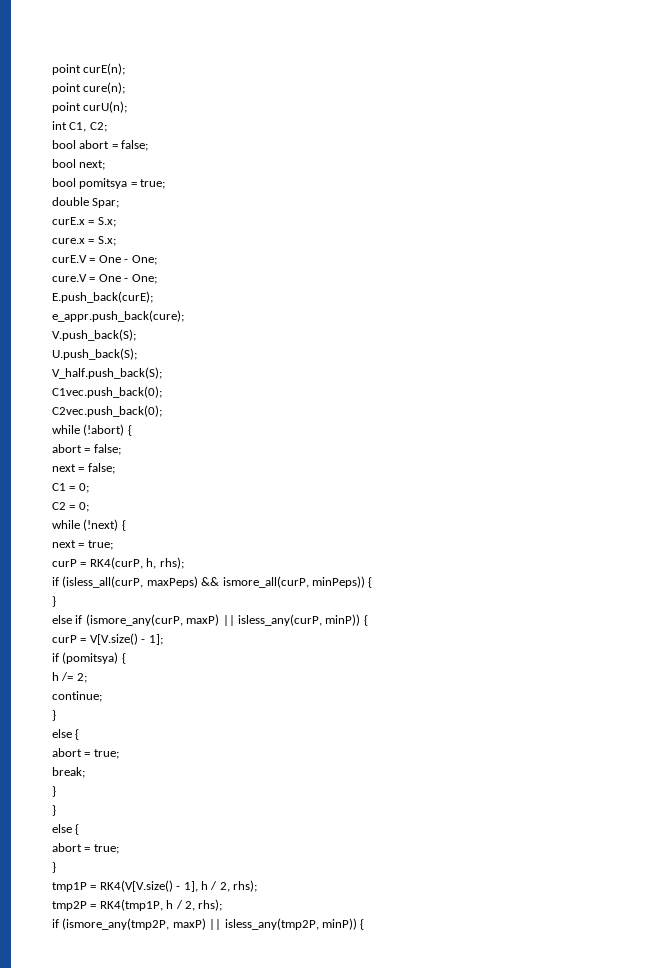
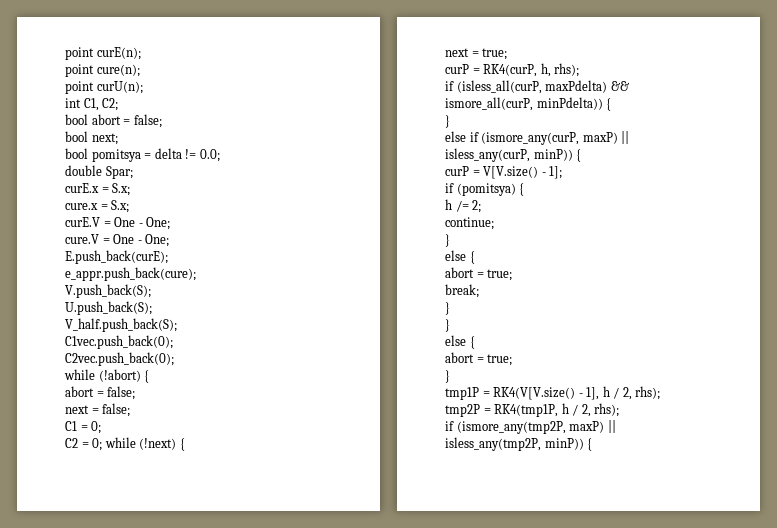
- bool pomitsya = true;
+ bool pomitsya = delta != 0.0;
- C2 = 0;
- while (!next) {
+ C2 = 0; while (!next) {
- if (isless_all(curP, maxPeps) && ismore_all(curP, minPeps)) {
+ if (isless_all(curP, maxPdelta) && ismore_all(curP, minPdelta)) {

